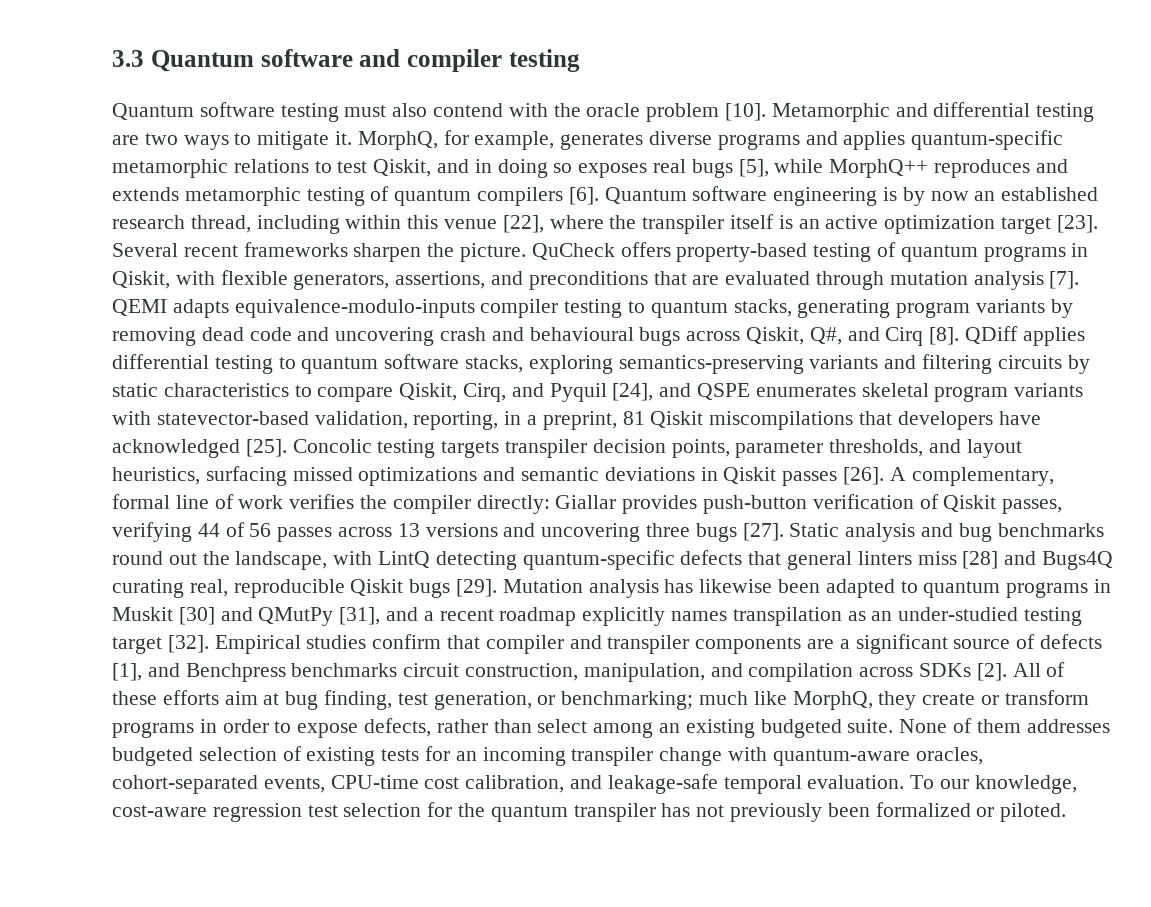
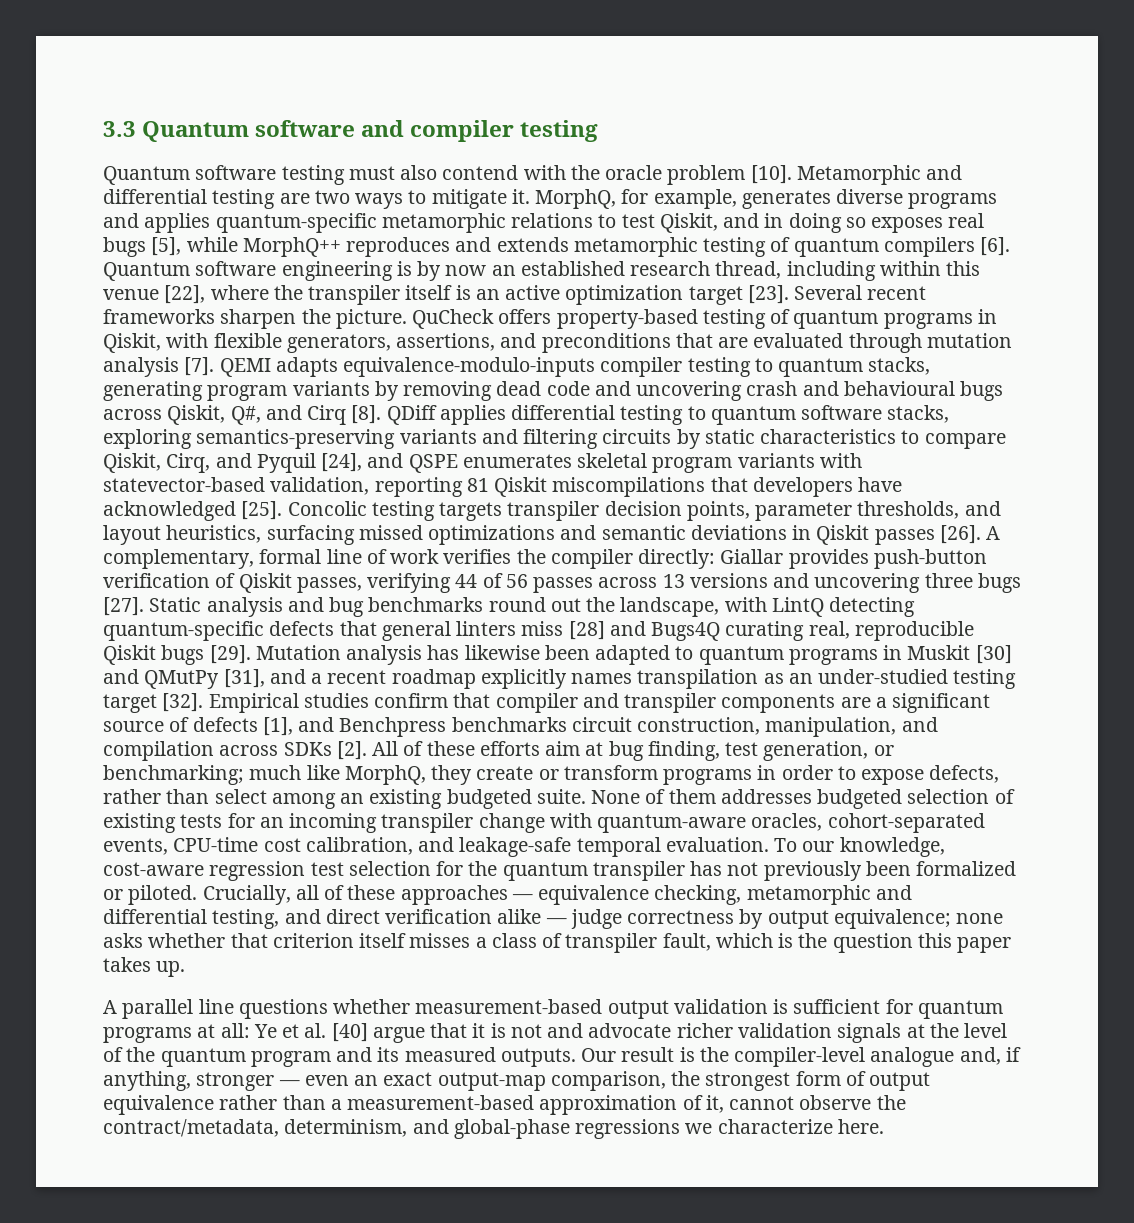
- QDiff applies differential testing to quantum software stacks, exploring semantics-preserving variants and filtering circuits by static characteristics to compare Qiskit, Cirq, and Pyquil [24], and QSPE enumerates skeletal program variants with statevector-based validation, reporting, in a preprint, 81 Qiskit miscompilations that developers have acknowledged [25].
+ QDiff applies differential testing to quantum software stacks, exploring semantics-preserving variants and filtering circuits by static characteristics to compare Qiskit, Cirq, and Pyquil [24], and QSPE enumerates skeletal program variants with statevector-based validation, reporting 81 Qiskit miscompilations that developers have acknowledged [25].
+ Crucially, all of these approaches — equivalence checking, metamorphic and differential testing, and direct verification alike — judge correctness by output equivalence; none asks whether that criterion itself misses a class of transpiler fault, which is the question this paper takes up.
+ A parallel line questions whether measurement-based output validation is sufficient for quantum programs at all: Ye et al. [40] argue that it is not and advocate richer validation signals at the level of the quantum program and its measured outputs. Our result is the compiler-level analogue and, if anything, stronger — even an exact output-map comparison, the strongest form of output equivalence rather than a measurement-based approximation of it, cannot observe the contract/metadata, determinism, and global-phase regressions we characterize here.

